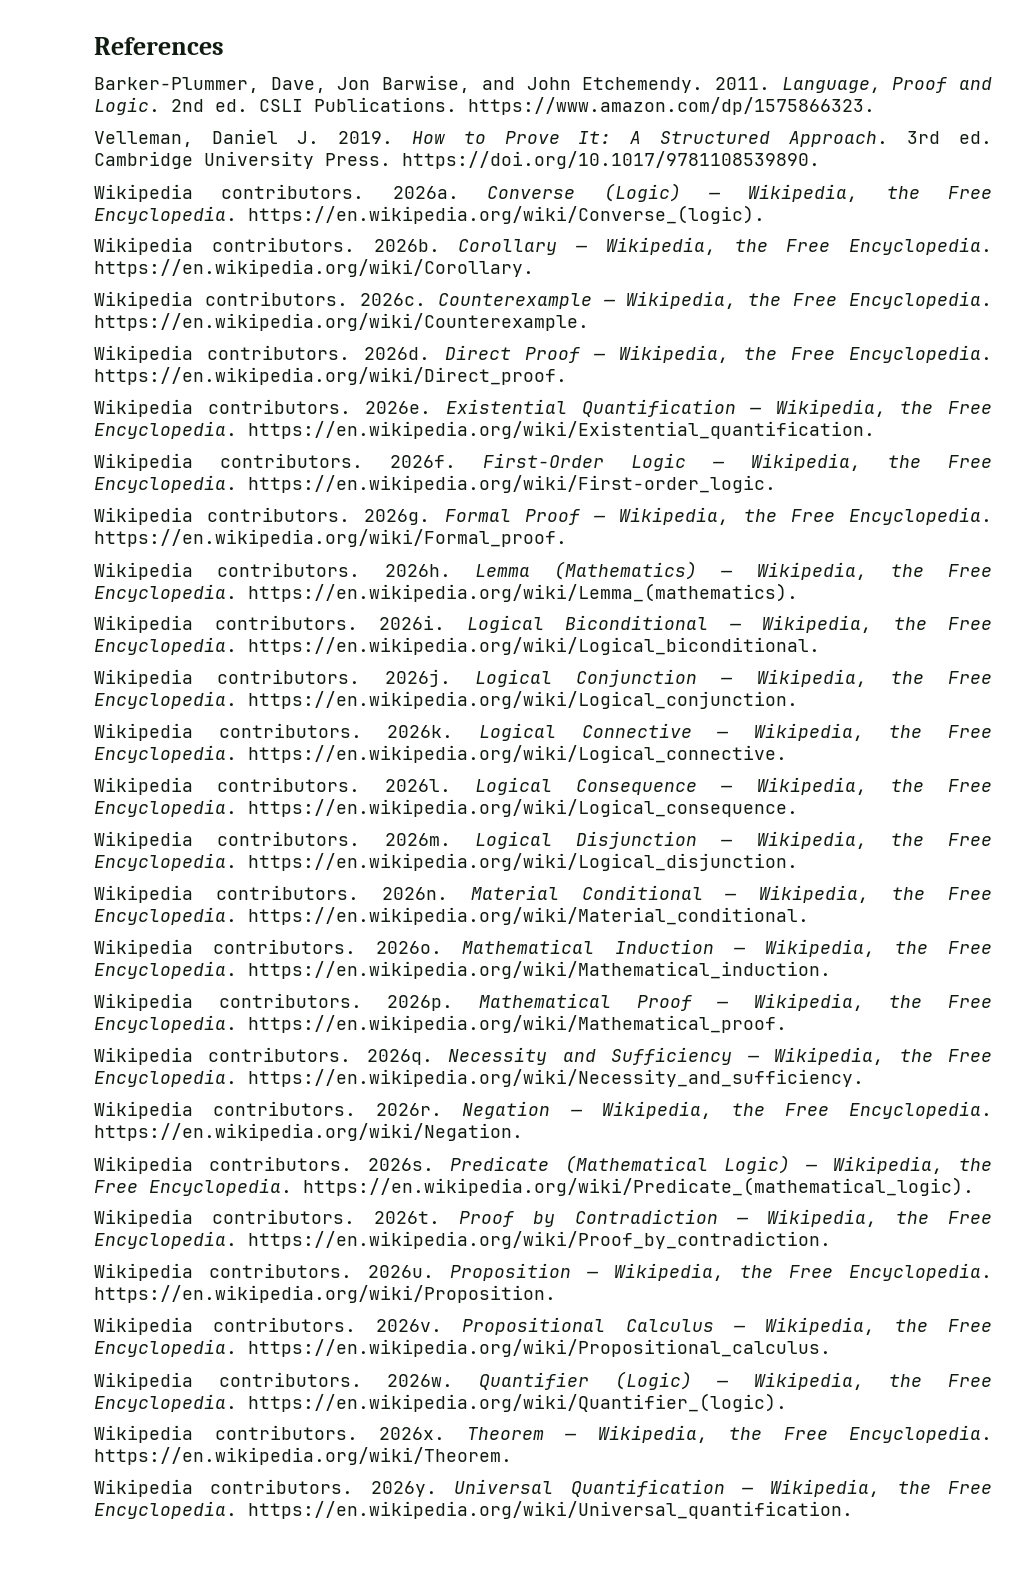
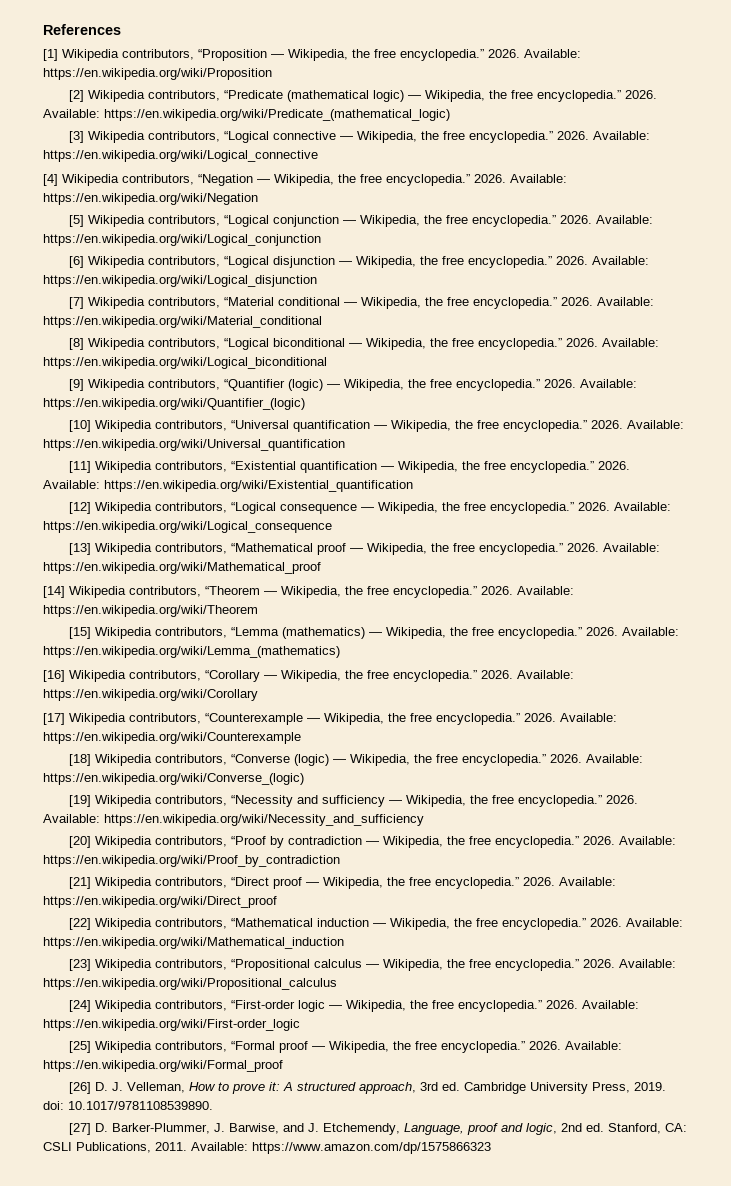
- Barker-Plummer, Dave, Jon Barwise, and John Etchemendy. 2011. Language, Proof and Logic. 2nd ed. CSLI Publications. https://www.amazon.com/dp/1575866323.
- Velleman, Daniel J. 2019. How to Prove It: A Structured Approach. 3rd ed. Cambridge University Press. https://doi.org/10.1017/9781108539890.
- Wikipedia contributors. 2026a. Converse (Logic) — Wikipedia, the Free Encyclopedia. https://en.wikipedia.org/wiki/Converse_(logic).
- Wikipedia contributors. 2026b. Corollary — Wikipedia, the Free Encyclopedia. https://en.wikipedia.org/wiki/Corollary.
- Wikipedia contributors. 2026c. Counterexample — Wikipedia, the Free Encyclopedia. https://en.wikipedia.org/wiki/Counterexample.
- Wikipedia contributors. 2026d. Direct Proof — Wikipedia, the Free Encyclopedia. https://en.wikipedia.org/wiki/Direct_proof.
- Wikipedia contributors. 2026e. Existential Quantification — Wikipedia, the Free Encyclopedia. https://en.wikipedia.org/wiki/Existential_quantification.
- Wikipedia contributors. 2026f. First-Order Logic — Wikipedia, the Free Encyclopedia. https://en.wikipedia.org/wiki/First-order_logic.
- Wikipedia contributors. 2026g. Formal Proof — Wikipedia, the Free Encyclopedia. https://en.wikipedia.org/wiki/Formal_proof.
- Wikipedia contributors. 2026h. Lemma (Mathematics) — Wikipedia, the Free Encyclopedia. https://en.wikipedia.org/wiki/Lemma_(mathematics).
- Wikipedia contributors. 2026i. Logical Biconditional — Wikipedia, the Free Encyclopedia. https://en.wikipedia.org/wiki/Logical_biconditional.
- Wikipedia contributors. 2026j. Logical Conjunction — Wikipedia, the Free Encyclopedia. https://en.wikipedia.org/wiki/Logical_conjunction.
- Wikipedia contributors. 2026k. Logical Connective — Wikipedia, the Free Encyclopedia. https://en.wikipedia.org/wiki/Logical_connective.
- Wikipedia contributors. 2026l. Logical Consequence — Wikipedia, the Free Encyclopedia. https://en.wikipedia.org/wiki/Logical_consequence.
- Wikipedia contributors. 2026m. Logical Disjunction — Wikipedia, the Free Encyclopedia. https://en.wikipedia.org/wiki/Logical_disjunction.
- Wikipedia contributors. 2026n. Material Conditional — Wikipedia, the Free Encyclopedia. https://en.wikipedia.org/wiki/Material_conditional.
- Wikipedia contributors. 2026o. Mathematical Induction — Wikipedia, the Free Encyclopedia. https://en.wikipedia.org/wiki/Mathematical_induction.
- Wikipedia contributors. 2026p. Mathematical Proof — Wikipedia, the Free Encyclopedia. https://en.wikipedia.org/wiki/Mathematical_proof.
- Wikipedia contributors. 2026q. Necessity and Sufficiency — Wikipedia, the Free Encyclopedia. https://en.wikipedia.org/wiki/Necessity_and_sufficiency.
- Wikipedia contributors. 2026r. Negation — Wikipedia, the Free Encyclopedia. https://en.wikipedia.org/wiki/Negation.
- Wikipedia contributors. 2026s. Predicate (Mathematical Logic) — Wikipedia, the Free Encyclopedia. https://en.wikipedia.org/wiki/Predicate_(mathematical_logic).
- Wikipedia contributors. 2026t. Proof by Contradiction — Wikipedia, the Free Encyclopedia. https://en.wikipedia.org/wiki/Proof_by_contradiction.
- Wikipedia contributors. 2026u. Proposition — Wikipedia, the Free Encyclopedia. https://en.wikipedia.org/wiki/Proposition.
- Wikipedia contributors. 2026v. Propositional Calculus — Wikipedia, the Free Encyclopedia. https://en.wikipedia.org/wiki/Propositional_calculus.
- Wikipedia contributors. 2026w. Quantifier (Logic) — Wikipedia, the Free Encyclopedia. https://en.wikipedia.org/wiki/Quantifier_(logic).
- Wikipedia contributors. 2026x. Theorem — Wikipedia, the Free Encyclopedia. https://en.wikipedia.org/wiki/Theorem.
- Wikipedia contributors. 2026y. Universal Quantification — Wikipedia, the Free Encyclopedia. https://en.wikipedia.org/wiki/Universal_quantification.
+ [1] Wikipedia contributors, “Proposition — Wikipedia, the free encyclopedia.” 2026. Available: https://en.wikipedia.org/wiki/Proposition
+ [2] Wikipedia contributors, “Predicate (mathematical logic) — Wikipedia, the free encyclopedia.” 2026. Available: https://en.wikipedia.org/wiki/Predicate_(mathematical_logic)
+ [3] Wikipedia contributors, “Logical connective — Wikipedia, the free encyclopedia.” 2026. Available: https://en.wikipedia.org/wiki/Logical_connective
+ [4] Wikipedia contributors, “Negation — Wikipedia, the free encyclopedia.” 2026. Available: https://en.wikipedia.org/wiki/Negation
+ [5] Wikipedia contributors, “Logical conjunction — Wikipedia, the free encyclopedia.” 2026. Available: https://en.wikipedia.org/wiki/Logical_conjunction
+ [6] Wikipedia contributors, “Logical disjunction — Wikipedia, the free encyclopedia.” 2026. Available: https://en.wikipedia.org/wiki/Logical_disjunction
+ [7] Wikipedia contributors, “Material conditional — Wikipedia, the free encyclopedia.” 2026. Available: https://en.wikipedia.org/wiki/Material_conditional
+ [8] Wikipedia contributors, “Logical biconditional — Wikipedia, the free encyclopedia.” 2026. Available: https://en.wikipedia.org/wiki/Logical_biconditional
+ [9] Wikipedia contributors, “Quantifier (logic) — Wikipedia, the free encyclopedia.” 2026. Available: https://en.wikipedia.org/wiki/Quantifier_(logic)
+ [10] Wikipedia contributors, “Universal quantification — Wikipedia, the free encyclopedia.” 2026. Available: https://en.wikipedia.org/wiki/Universal_quantification
+ [11] Wikipedia contributors, “Existential quantification — Wikipedia, the free encyclopedia.” 2026. Available: https://en.wikipedia.org/wiki/Existential_quantification
+ [12] Wikipedia contributors, “Logical consequence — Wikipedia, the free encyclopedia.” 2026. Available: https://en.wikipedia.org/wiki/Logical_consequence
+ [13] Wikipedia contributors, “Mathematical proof — Wikipedia, the free encyclopedia.” 2026. Available: https://en.wikipedia.org/wiki/Mathematical_proof
+ [14] Wikipedia contributors, “Theorem — Wikipedia, the free encyclopedia.” 2026. Available: https://en.wikipedia.org/wiki/Theorem
+ [15] Wikipedia contributors, “Lemma (mathematics) — Wikipedia, the free encyclopedia.” 2026. Available: https://en.wikipedia.org/wiki/Lemma_(mathematics)
+ [16] Wikipedia contributors, “Corollary — Wikipedia, the free encyclopedia.” 2026. Available: https://en.wikipedia.org/wiki/Corollary
+ [17] Wikipedia contributors, “Counterexample — Wikipedia, the free encyclopedia.” 2026. Available: https://en.wikipedia.org/wiki/Counterexample
+ [18] Wikipedia contributors, “Converse (logic) — Wikipedia, the free encyclopedia.” 2026. Available: https://en.wikipedia.org/wiki/Converse_(logic)
+ [19] Wikipedia contributors, “Necessity and sufficiency — Wikipedia, the free encyclopedia.” 2026. Available: https://en.wikipedia.org/wiki/Necessity_and_sufficiency
+ [20] Wikipedia contributors, “Proof by contradiction — Wikipedia, the free encyclopedia.” 2026. Available: https://en.wikipedia.org/wiki/Proof_by_contradiction
+ [21] Wikipedia contributors, “Direct proof — Wikipedia, the free encyclopedia.” 2026. Available: https://en.wikipedia.org/wiki/Direct_proof
+ [22] Wikipedia contributors, “Mathematical induction — Wikipedia, the free encyclopedia.” 2026. Available: https://en.wikipedia.org/wiki/Mathematical_induction
+ [23] Wikipedia contributors, “Propositional calculus — Wikipedia, the free encyclopedia.” 2026. Available: https://en.wikipedia.org/wiki/Propositional_calculus
+ [24] Wikipedia contributors, “First-order logic — Wikipedia, the free encyclopedia.” 2026. Available: https://en.wikipedia.org/wiki/First-order_logic
+ [25] Wikipedia contributors, “Formal proof — Wikipedia, the free encyclopedia.” 2026. Available: https://en.wikipedia.org/wiki/Formal_proof
+ [26] D. J. Velleman, How to prove it: A structured approach, 3rd ed. Cambridge University Press, 2019. doi: 10.1017/9781108539890.
+ [27] D. Barker-Plummer, J. Barwise, and J. Etchemendy, Language, proof and logic, 2nd ed. Stanford, CA: CSLI Publications, 2011. Available: https://www.amazon.com/dp/1575866323

